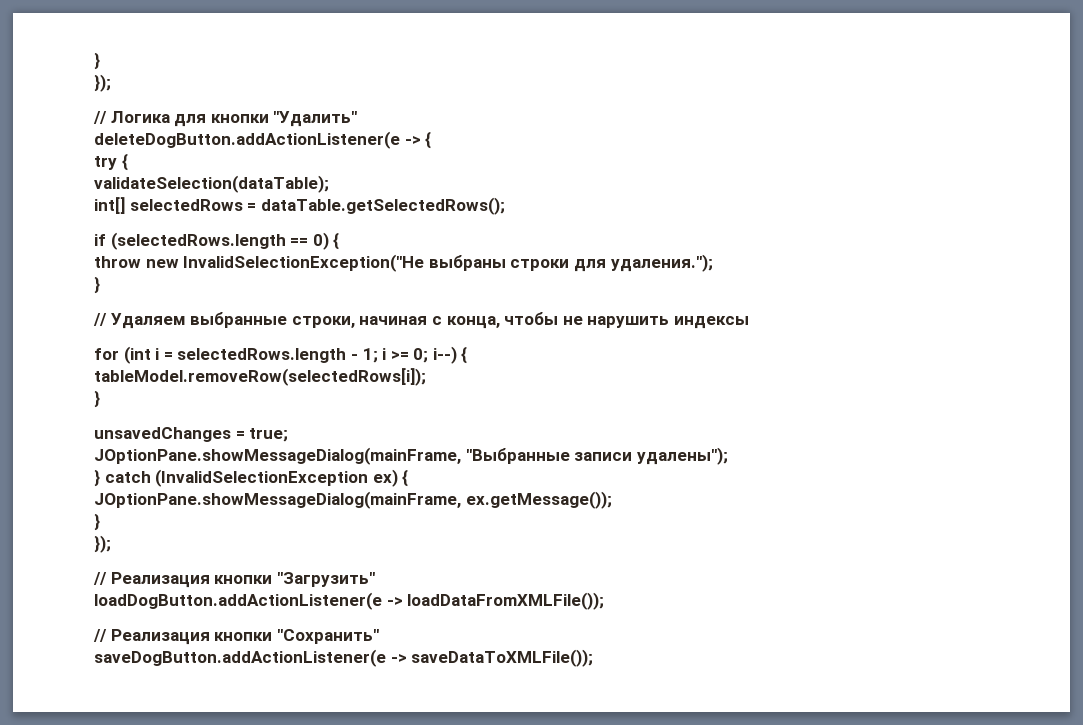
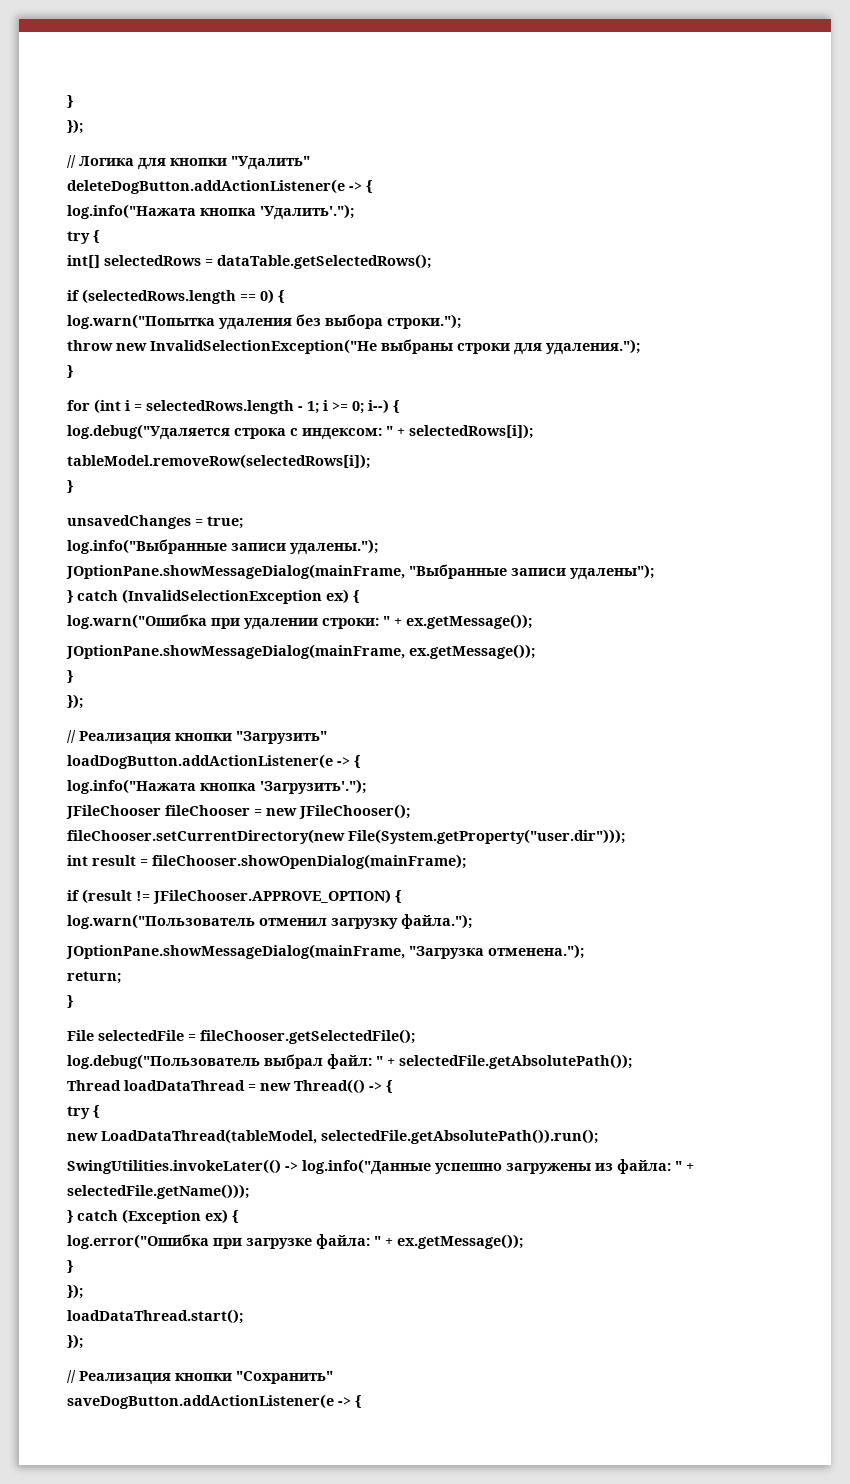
+ log.info("Нажата кнопка 'Удалить'.");
  try {
- validateSelection(dataTable);
+ log.warn("Попытка удаления без выбора строки.");
- // Удаляем выбранные строки, начиная с конца, чтобы не нарушить индексы
+ log.debug("Удаляется строка с индексом: " + selectedRows[i]);
+ log.info("Выбранные записи удалены.");
+ log.warn("Ошибка при удалении строки: " + ex.getMessage());
- loadDogButton.addActionListener(e -> loadDataFromXMLFile());
+ loadDogButton.addActionListener(e -> {
+ log.info("Нажата кнопка 'Загрузить'.");
+ JFileChooser fileChooser = new JFileChooser();
+ fileChooser.setCurrentDirectory(new File(System.getProperty("user.dir")));
+ int result = fileChooser.showOpenDialog(mainFrame);
+ if (result != JFileChooser.APPROVE_OPTION) {
+ log.warn("Пользователь отменил загрузку файла.");
+ JOptionPane.showMessageDialog(mainFrame, "Загрузка отменена.");
+ return;
+ }
+ File selectedFile = fileChooser.getSelectedFile();
+ log.debug("Пользователь выбрал файл: " + selectedFile.getAbsolutePath());
+ Thread loadDataThread = new Thread(() -> {
+ try {
+ new LoadDataThread(tableModel, selectedFile.getAbsolutePath()).run();
+ SwingUtilities.invokeLater(() -> log.info("Данные успешно загружены из файла: " + selectedFile.getName()));
+ } catch (Exception ex) {
+ log.error("Ошибка при загрузке файла: " + ex.getMessage());
+ }
+ });
+ loadDataThread.start();
+ });
- saveDogButton.addActionListener(e -> saveDataToXMLFile());
+ saveDogButton.addActionListener(e -> {

